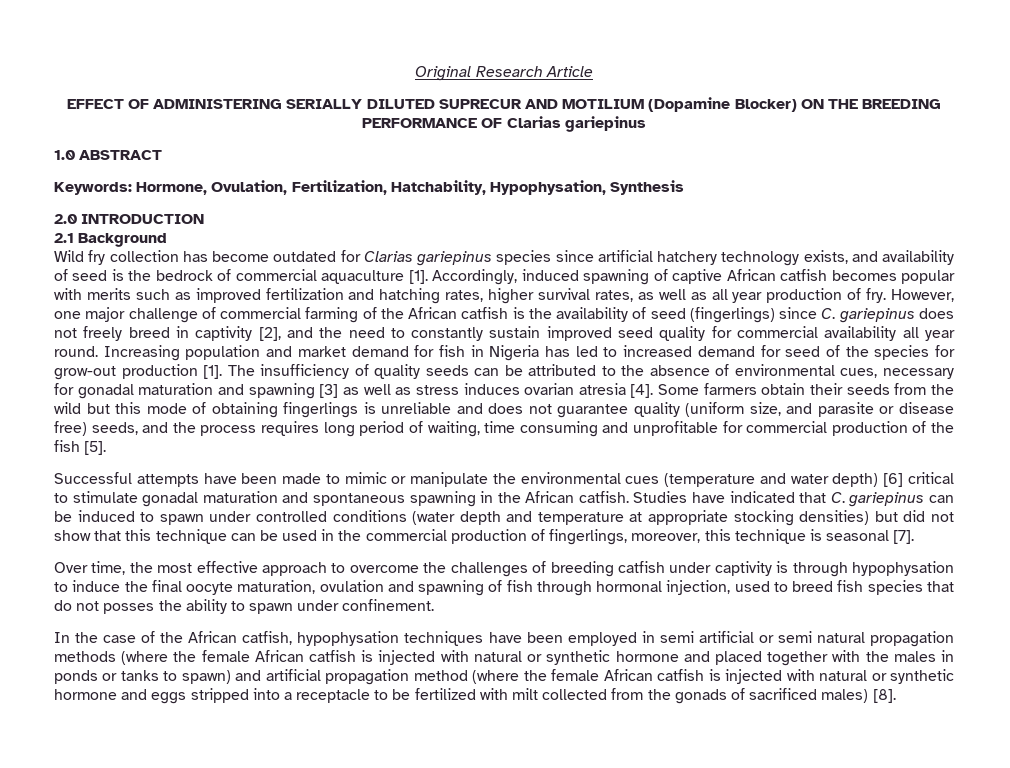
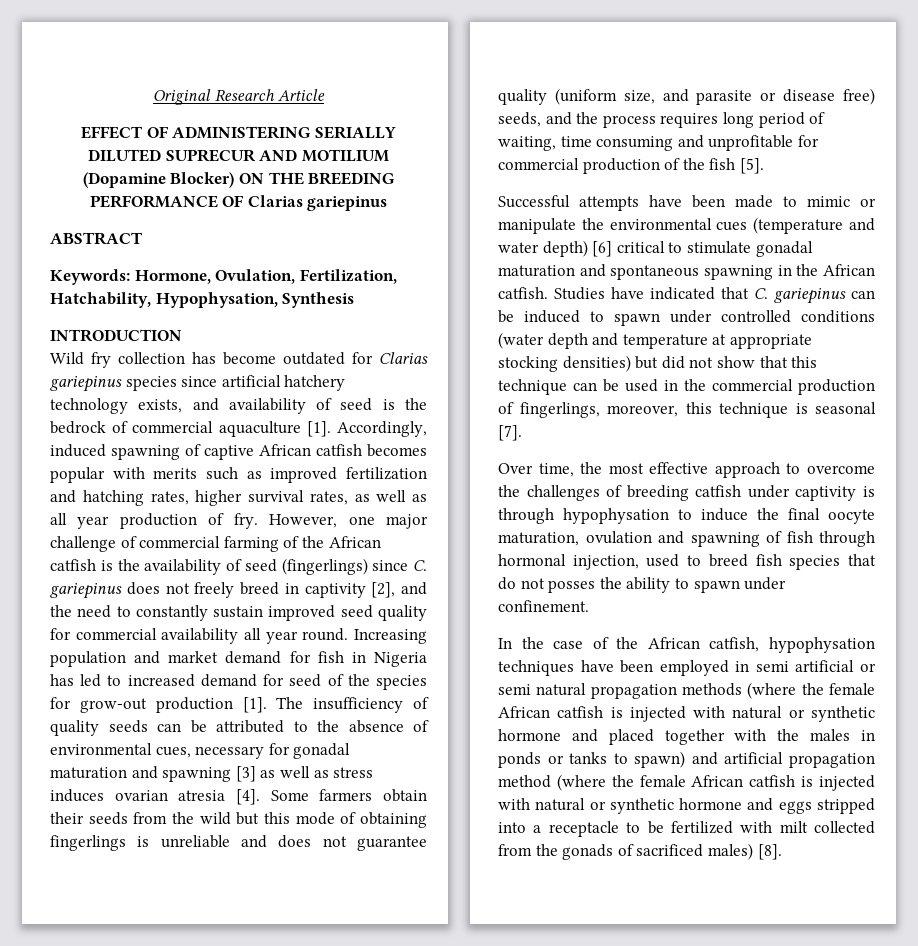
- 1.0 ABSTRACT
+ ABSTRACT
- 2.0 INTRODUCTION
+ INTRODUCTION
- 2.1 Background

